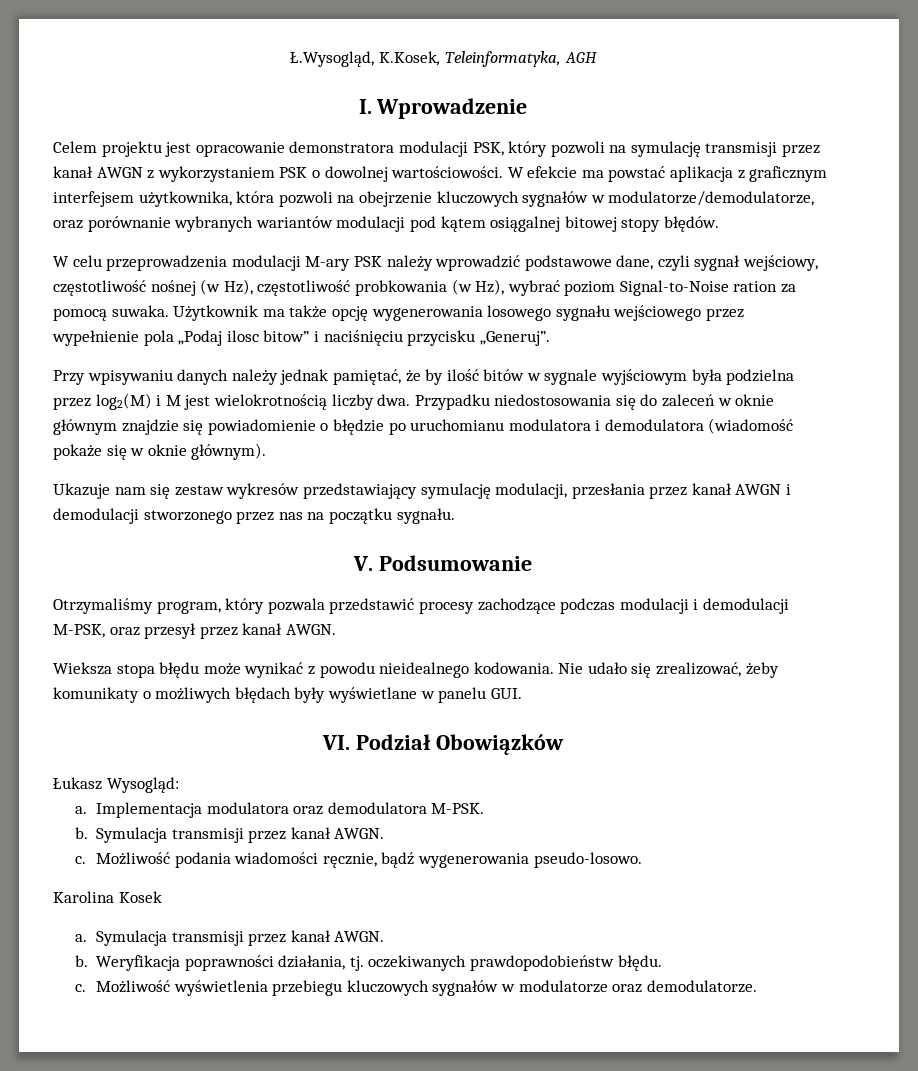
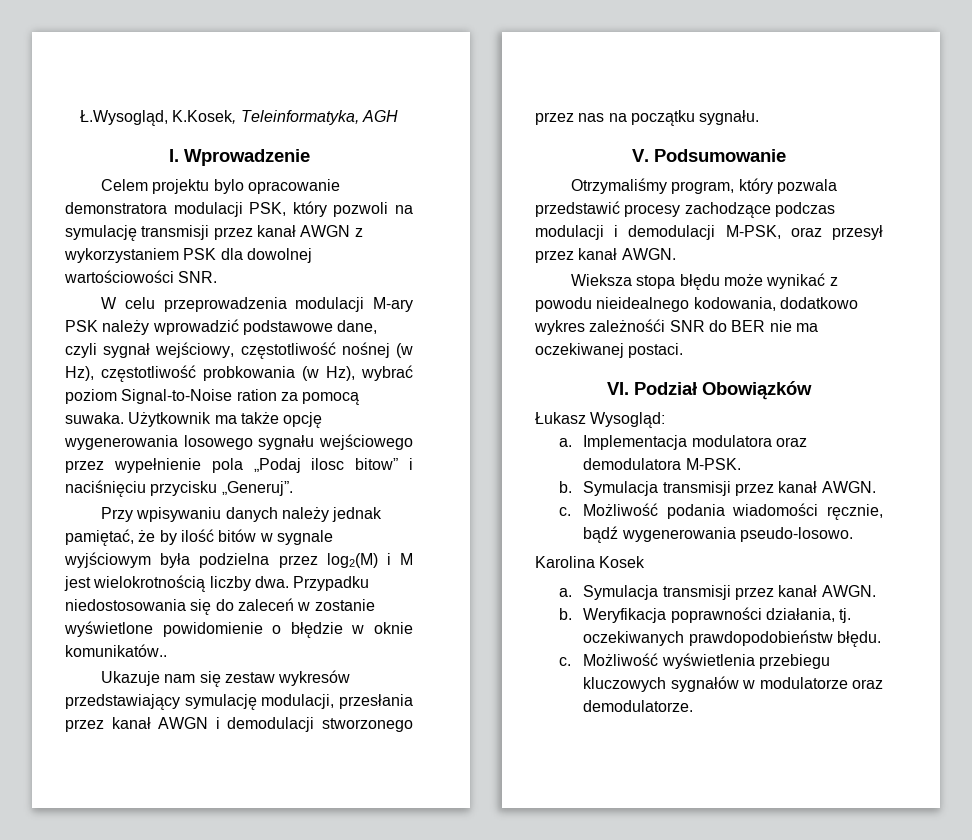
- Celem projektu jest opracowanie demonstratora modulacji PSK, który pozwoli na symulację transmisji przez kanał AWGN z wykorzystaniem PSK o dowolnej wartościowości. W efekcie ma powstać aplikacja z graficznym interfejsem użytkownika, która pozwoli na obejrzenie kluczowych sygnałów w modulatorze/demodulatorze, oraz porównanie wybranych wariantów modulacji pod kątem osiągalnej bitowej stopy błędów.
+ Celem projektu bylo opracowanie demonstratora modulacji PSK, który pozwoli na symulację transmisji przez kanał AWGN z wykorzystaniem PSK dla dowolnej wartościowości SNR.
- Przypadku niedostosowania się do zaleceń w oknie głównym znajdzie się powiadomienie o błędzie po uruchomianu modulatora i demodulatora (wiadomość pokaże się w oknie głównym).
+ Przypadku niedostosowania się do zaleceń w zostanie wyświetlone powidomienie o błędzie w oknie komunikatów..
- Wieksza stopa błędu może wynikać z powodu nieidealnego kodowania. Nie udało się zrealizować, żeby komunikaty o możliwych błędach były wyświetlane w panelu GUI.
+ Wieksza stopa błędu może wynikać z powodu nieidealnego kodowania, dodatkowo wykres zależnośći SNR do BER nie ma oczekiwanej postaci.

